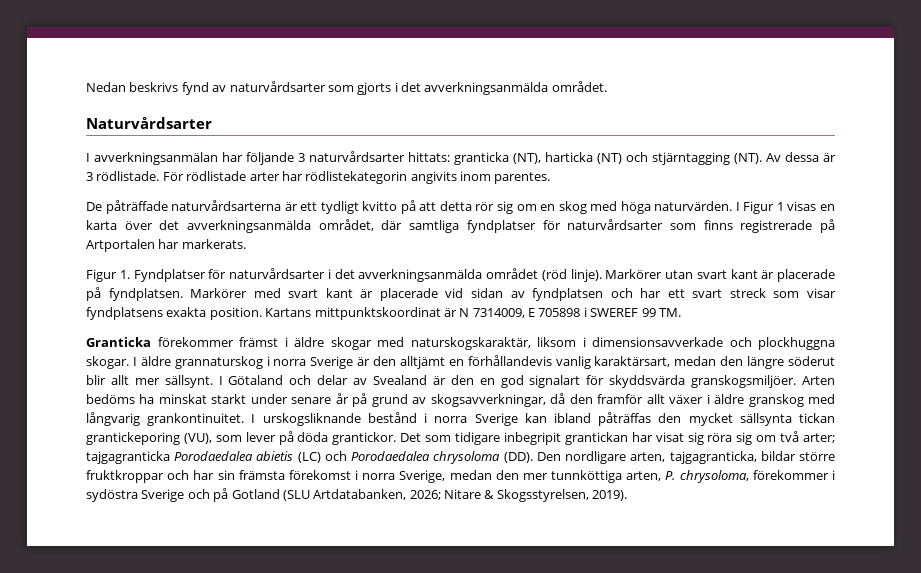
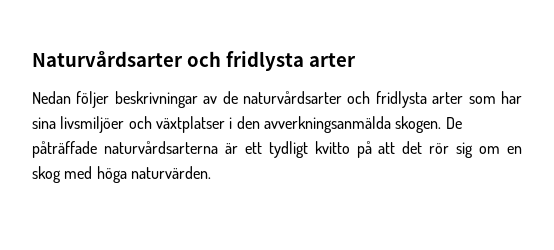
- Nedan beskrivs fynd av naturvårdsarter som gjorts i det avverkningsanmälda området.
- Naturvårdsarter
- I avverkningsanmälan har följande 3 naturvårdsarter hittats: granticka (NT), harticka (NT) och stjärntagging (NT). Av dessa är 3 rödlistade. För rödlistade arter har rödlistekategorin angivits inom parentes.
- De påträffade naturvårdsarterna är ett tydligt kvitto på att detta rör sig om en skog med höga naturvärden. I Figur 1 visas en karta över det avverkningsanmälda området, där samtliga fyndplatser för naturvårdsarter som finns registrerade på Artportalen har markerats.
- Figur 1. Fyndplatser för naturvårdsarter i det avverkningsanmälda området (röd linje). Markörer utan svart kant är placerade på fyndplatsen. Markörer med svart kant är placerade vid sidan av fyndplatsen och har ett svart streck som visar fyndplatsens exakta position. Kartans mittpunktskoordinat är N 7314009, E 705898 i SWEREF 99 TM.
- Granticka förekommer främst i äldre skogar med naturskogskaraktär, liksom i dimensionsavverkade och plockhuggna skogar. I äldre grannaturskog i norra Sverige är den alltjämt en förhållandevis vanlig karaktärsart, medan den längre söderut blir allt mer sällsynt. I Götaland och delar av Svealand är den en god signalart för skyddsvärda granskogsmiljöer. Arten bedöms ha minskat starkt under senare år på grund av skogsavverkningar, då den framför allt växer i äldre granskog med långvarig grankontinuitet. I urskogsliknande bestånd i norra Sverige kan ibland påträffas den mycket sällsynta tickan grantickeporing (VU), som lever på döda grantickor. Det som tidigare inbegripit grantickan har visat sig röra sig om två arter; tajgagranticka Porodaedalea abietis (LC) och Porodaedalea chrysoloma (DD). Den nordligare arten, tajgagranticka, bildar större fruktkroppar och har sin främsta förekomst i norra Sverige, medan den mer tunnköttiga arten, P. chrysoloma, förekommer i sydöstra Sverige och på Gotland (SLU Artdatabanken, 2026; Nitare & Skogsstyrelsen, 2019).
+ Naturvårdsarter och fridlysta arter
+ Nedan följer beskrivningar av de naturvårdsarter och fridlysta arter som har sina livsmiljöer och växtplatser i den avverkningsanmälda skogen. De påträffade naturvårdsarterna är ett tydligt kvitto på att det rör sig om en skog med höga naturvärden.

